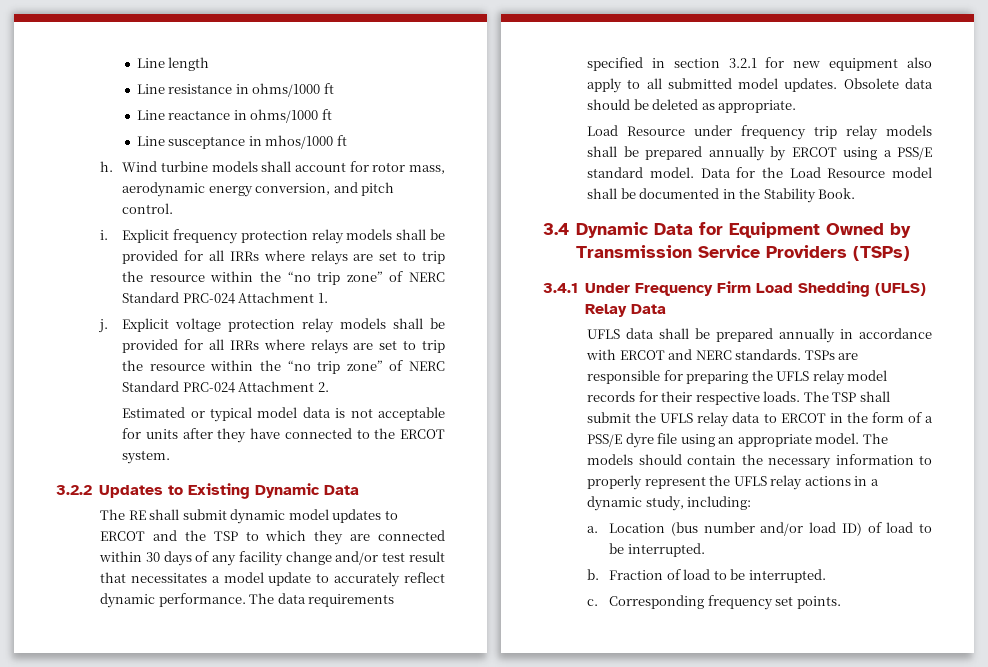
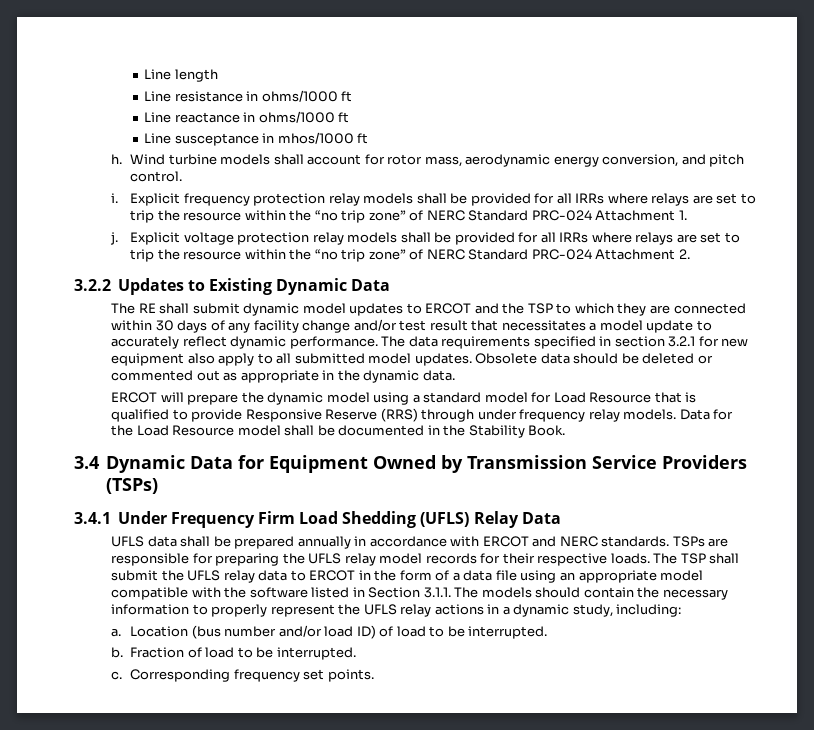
- Estimated or typical model data is not acceptable for units after they have connected to the ERCOT system.
- Obsolete data should be deleted as appropriate.
- Load Resource under frequency trip relay models shall be prepared annually by ERCOT using a PSS/E standard model.
+ Obsolete data should be deleted or commented out as appropriate in the dynamic data.
+ ERCOT will prepare the dynamic model using a standard model for Load Resource that is qualified to provide Responsive Reserve (RRS) through under frequency relay models.
- The TSP shall submit the UFLS relay data to ERCOT in the form of a PSS/E dyre file using an appropriate model. The models should contain the necessary information to properly represent the UFLS relay actions in a dynamic study, including:
+ The TSP shall submit the UFLS relay data to ERCOT in the form of a data file using an appropriate model compatible with the software listed in Section 3.1.1. The models should contain the necessary information to properly represent the UFLS relay actions in a dynamic study, including:

